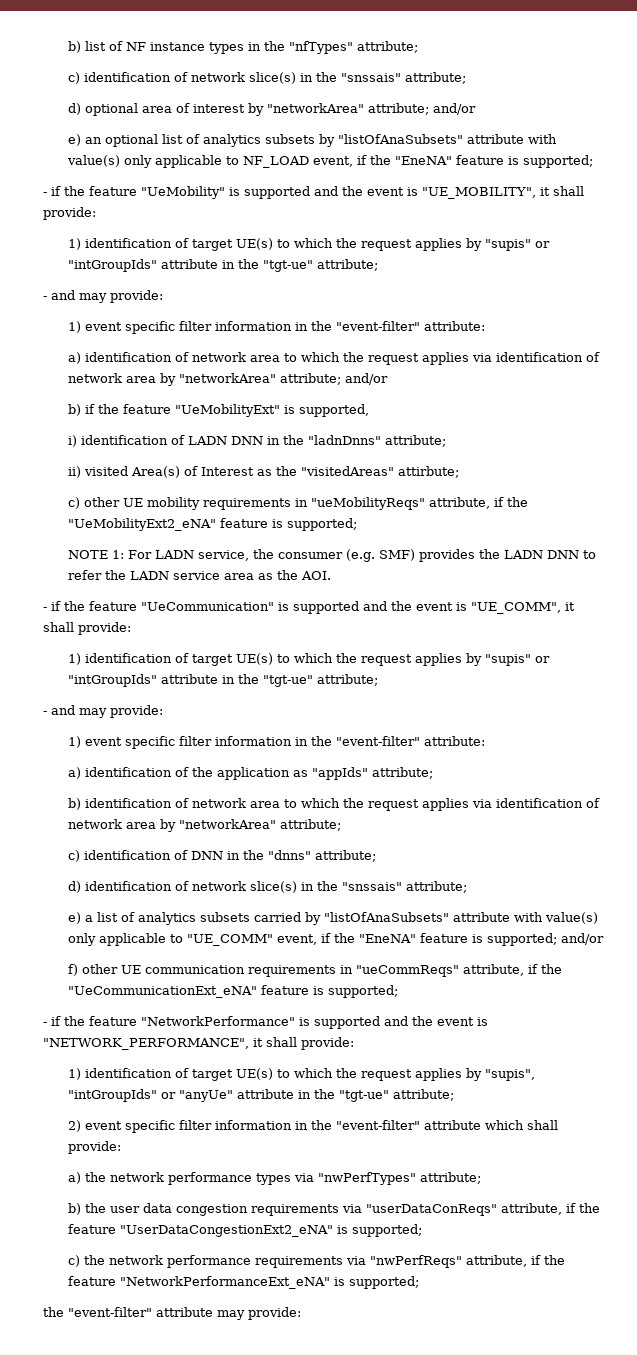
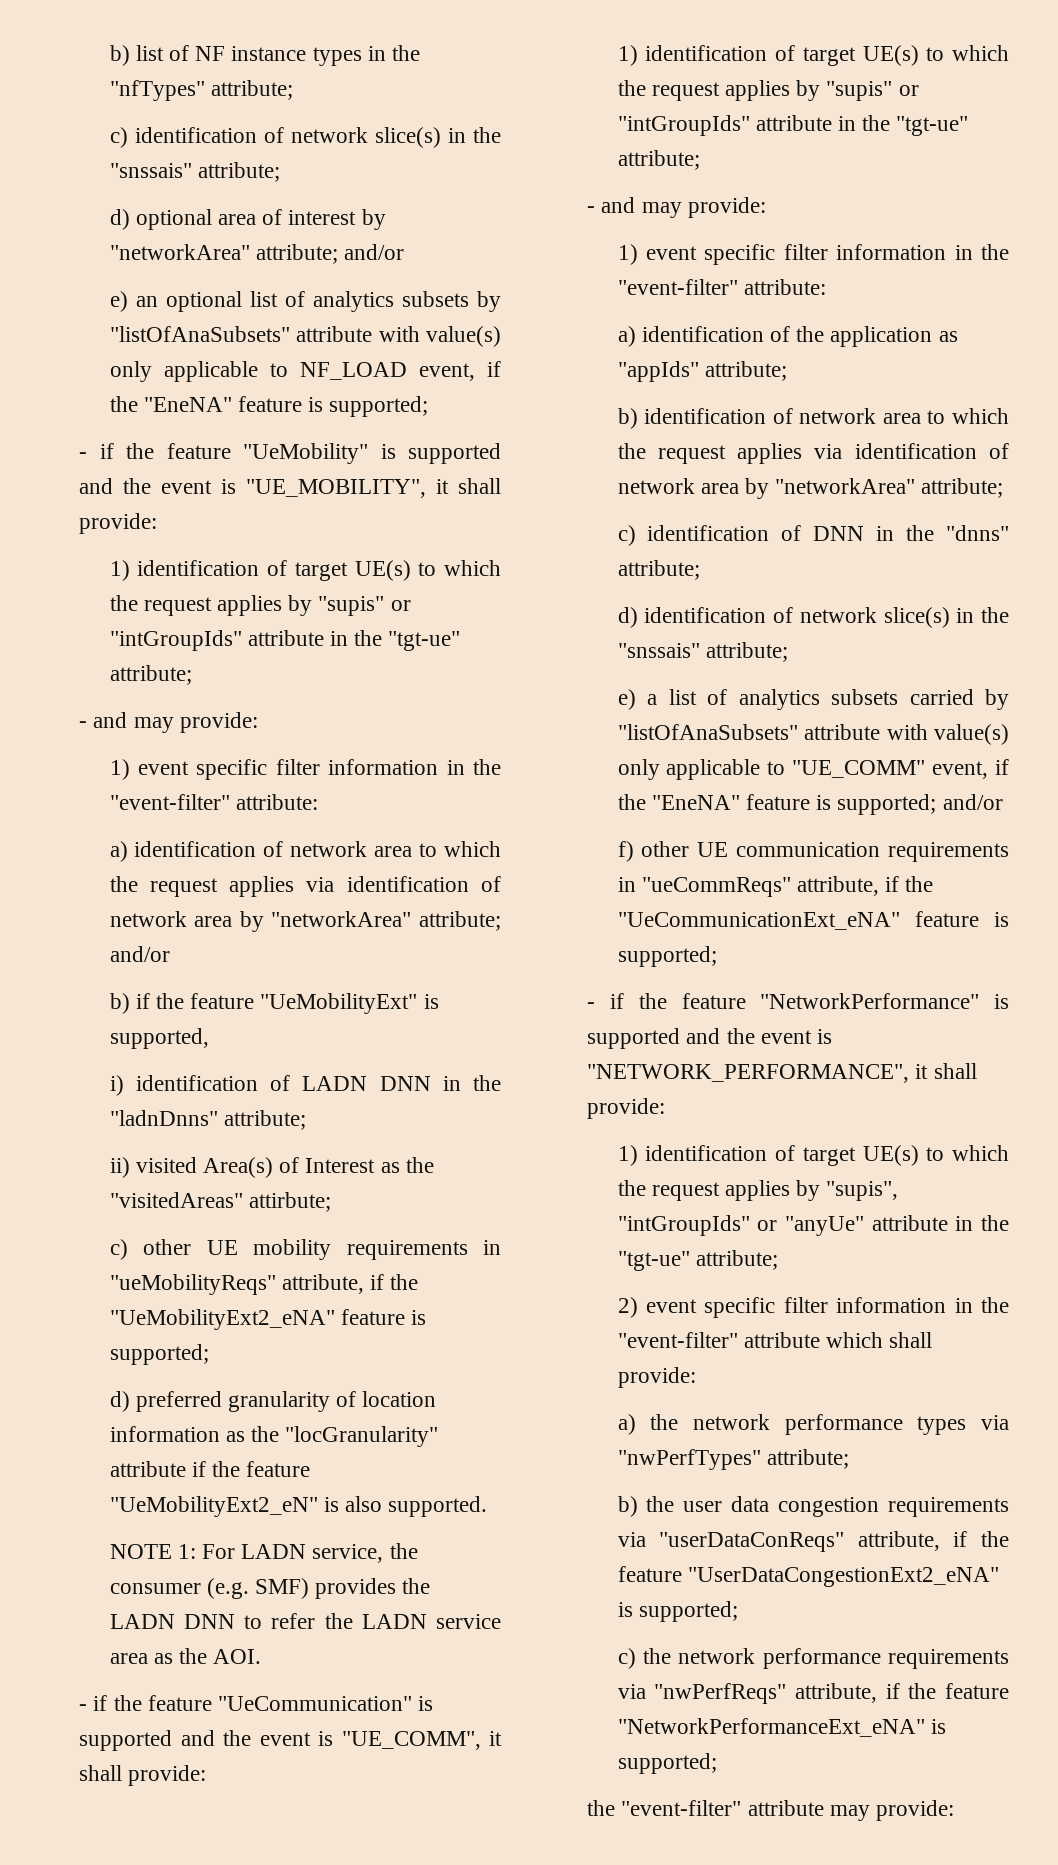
+ d) preferred granularity of location information as the "locGranularity" attribute if the feature "UeMobilityExt2_eN" is also supported.

